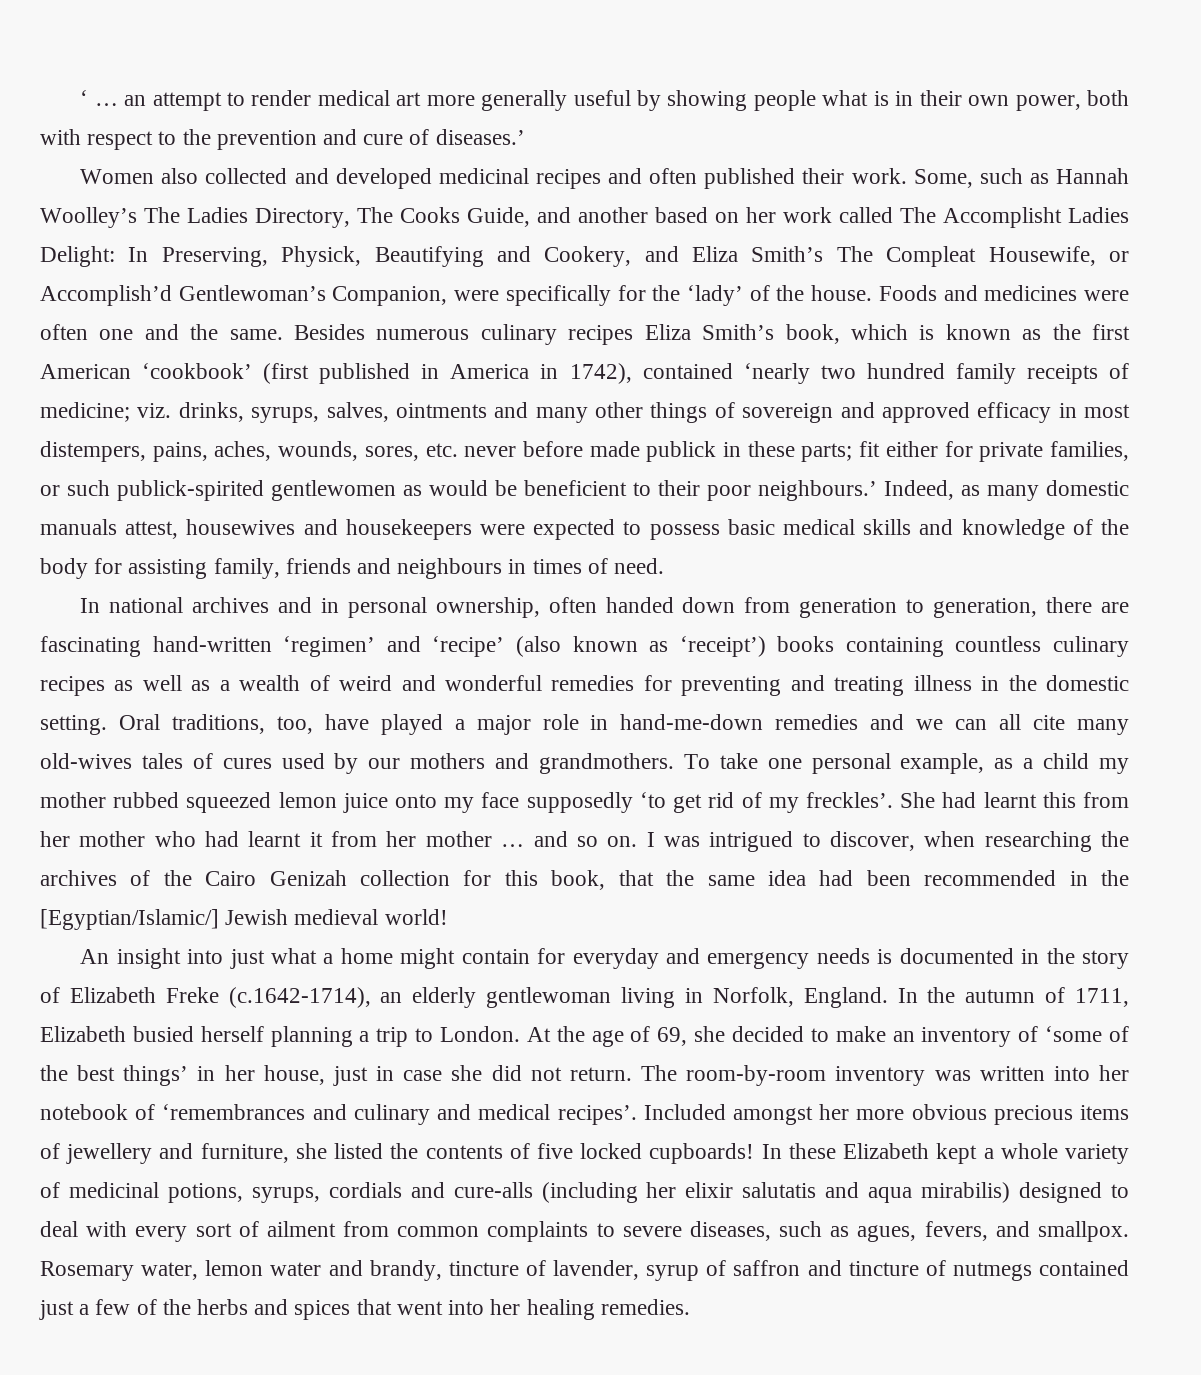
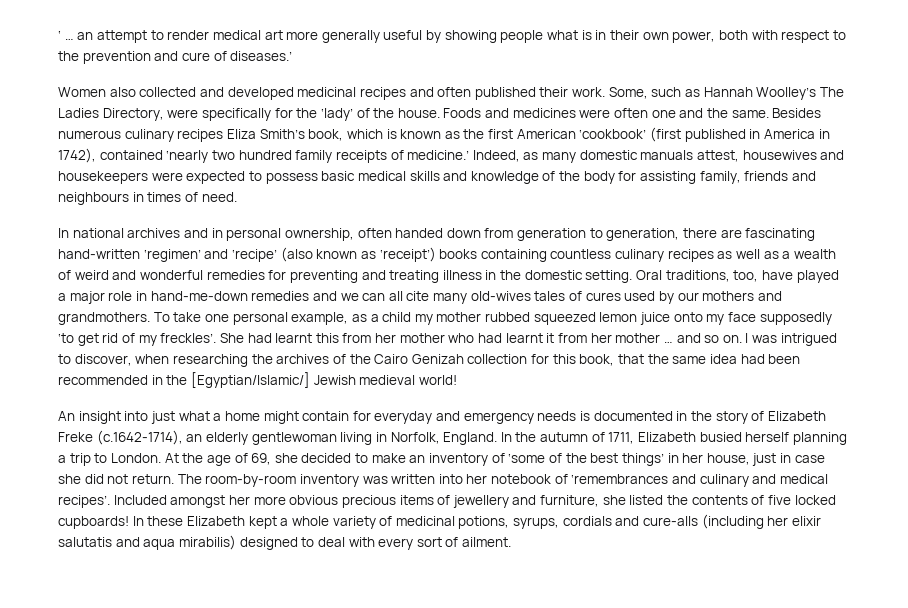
- Some, such as Hannah Woolley’s The Ladies Directory, The Cooks Guide, and another based on her work called The Accomplisht Ladies Delight: In Preserving, Physick, Beautifying and Cookery, and Eliza Smith’s The Compleat Housewife, or Accomplish’d Gentlewoman’s Companion, were specifically for the ‘lady’ of the house.
+ Some, such as Hannah Woolley’s The Ladies Directory, were specifically for the ‘lady’ of the house.
- Besides numerous culinary recipes Eliza Smith’s book, which is known as the first American ‘cookbook’ (first published in America in 1742), contained ‘nearly two hundred family receipts of medicine; viz. drinks, syrups, salves, ointments and many other things of sovereign and approved efficacy in most distempers, pains, aches, wounds, sores, etc. never before made publick in these parts; fit either for private families, or such publick-spirited gentlewomen as would be beneficient to their poor neighbours.’
+ Besides numerous culinary recipes Eliza Smith’s book, which is known as the first American ‘cookbook’ (first published in America in 1742), contained ‘nearly two hundred family receipts of medicine.’
- In these Elizabeth kept a whole variety of medicinal potions, syrups, cordials and cure-alls (including her elixir salutatis and aqua mirabilis) designed to deal with every sort of ailment from common complaints to severe diseases, such as agues, fevers, and smallpox. Rosemary water, lemon water and brandy, tincture of lavender, syrup of saffron and tincture of nutmegs contained just a few of the herbs and spices that went into her healing remedies.
+ In these Elizabeth kept a whole variety of medicinal potions, syrups, cordials and cure-alls (including her elixir salutatis and aqua mirabilis) designed to deal with every sort of ailment.

